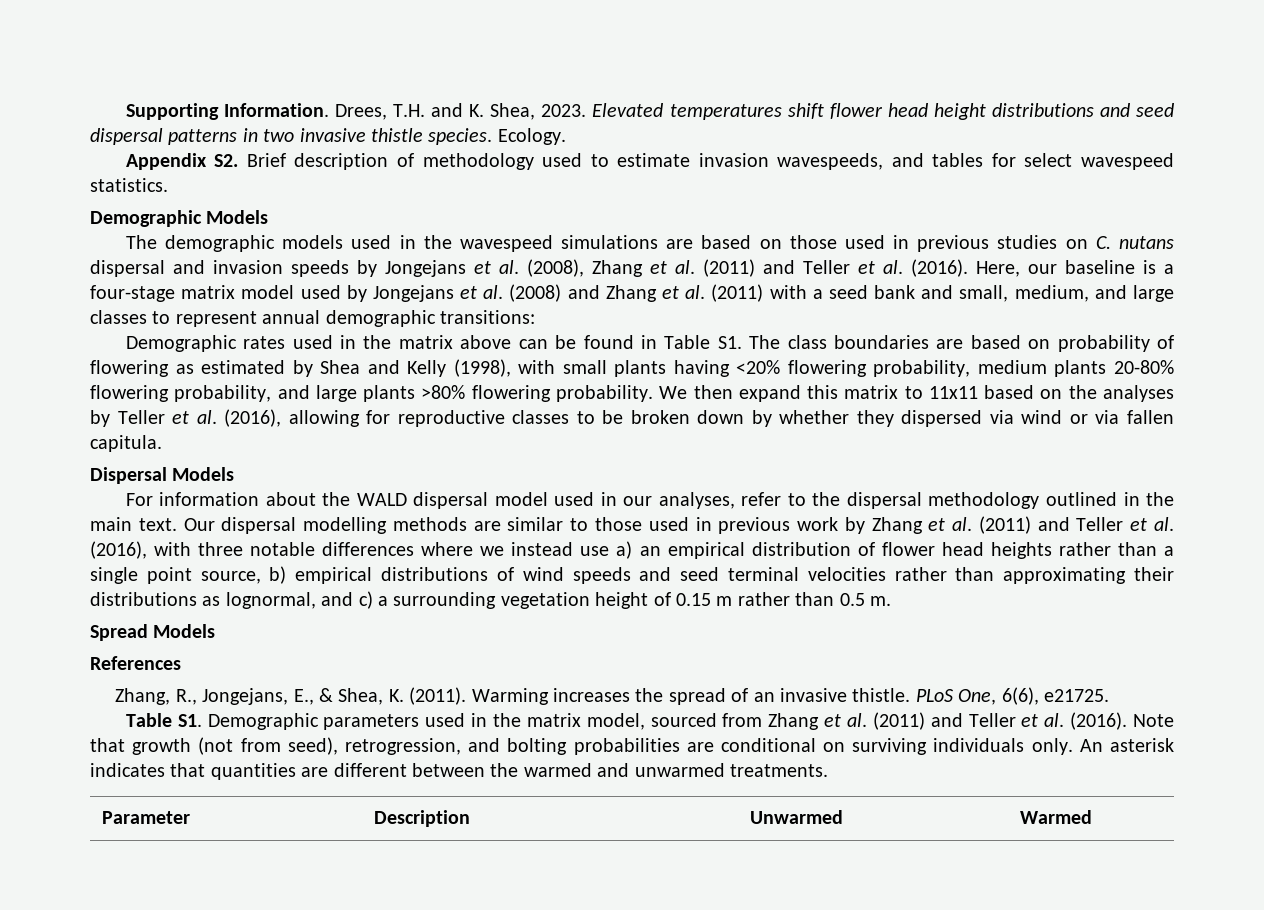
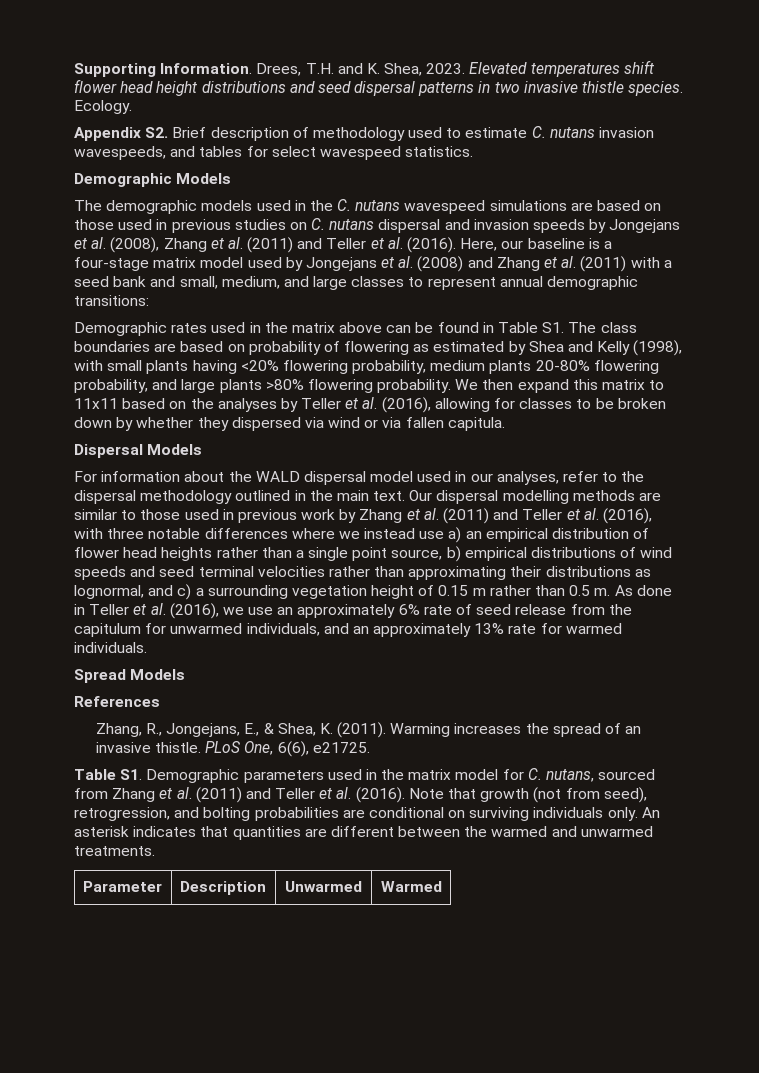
- Appendix S2. Brief description of methodology used to estimate invasion wavespeeds, and tables for select wavespeed statistics.
+ Appendix S2. Brief description of methodology used to estimate C. nutans invasion wavespeeds, and tables for select wavespeed statistics.
- The demographic models used in the wavespeed simulations are based on those used in previous studies on C. nutans dispersal and invasion speeds by Jongejans et al. (2008), Zhang et al. (2011) and Teller et al. (2016).
+ The demographic models used in the C. nutans wavespeed simulations are based on those used in previous studies on C. nutans dispersal and invasion speeds by Jongejans et al. (2008), Zhang et al. (2011) and Teller et al. (2016).
- We then expand this matrix to 11x11 based on the analyses by Teller et al. (2016), allowing for reproductive classes to be broken down by whether they dispersed via wind or via fallen capitula.
+ We then expand this matrix to 11x11 based on the analyses by Teller et al. (2016), allowing for classes to be broken down by whether they dispersed via wind or via fallen capitula.
+ As done in Teller et al. (2016), we use an approximately 6% rate of seed release from the capitulum for unwarmed individuals, and an approximately 13% rate for warmed individuals.
- Table S1. Demographic parameters used in the matrix model, sourced from Zhang et al. (2011) and Teller et al. (2016).
+ Table S1. Demographic parameters used in the matrix model for C. nutans, sourced from Zhang et al. (2011) and Teller et al. (2016).

